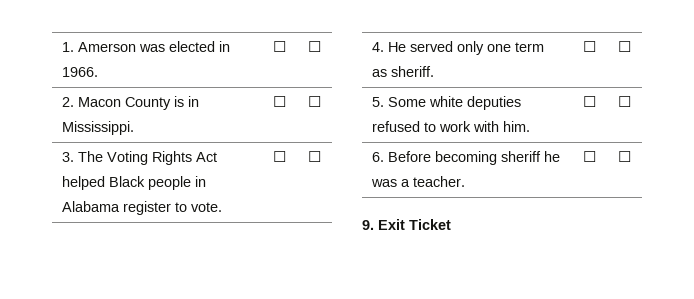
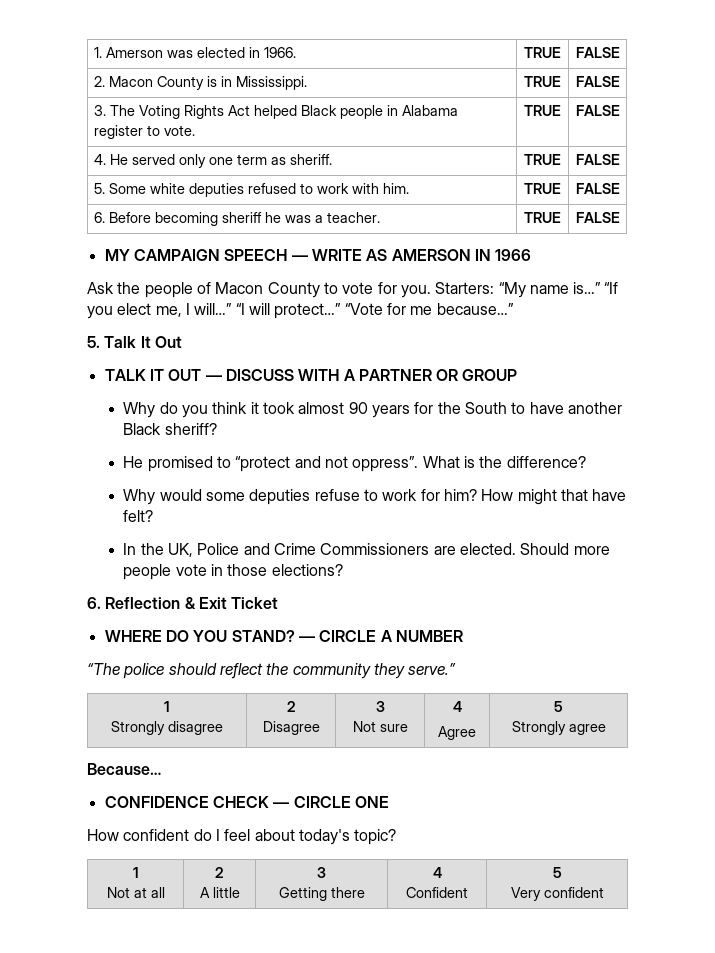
- 1. Amerson was elected in 1966. | ☐ | ☐
+ 1. Amerson was elected in 1966. | TRUE | FALSE
- 2. Macon County is in Mississippi. | ☐ | ☐
+ 2. Macon County is in Mississippi. | TRUE | FALSE
- 3. The Voting Rights Act helped Black people in Alabama register to vote. | ☐ | ☐
+ 3. The Voting Rights Act helped Black people in Alabama register to vote. | TRUE | FALSE
- 4. He served only one term as sheriff. | ☐ | ☐
+ 4. He served only one term as sheriff. | TRUE | FALSE
- 5. Some white deputies refused to work with him. | ☐ | ☐
+ 5. Some white deputies refused to work with him. | TRUE | FALSE
- 6. Before becoming sheriff he was a teacher. | ☐ | ☐
- 9. Exit Ticket
+ 6. Before becoming sheriff he was a teacher. | TRUE | FALSE
+ MY CAMPAIGN SPEECH — WRITE AS AMERSON IN 1966
+ Ask the people of Macon County to vote for you. Starters: “My name is…” “If you elect me, I will…” “I will protect…” “Vote for me because…”
+ 5. Talk It Out
+ TALK IT OUT — DISCUSS WITH A PARTNER OR GROUP
+ Why do you think it took almost 90 years for the South to have another Black sheriff?
+ He promised to “protect and not oppress”. What is the difference?
+ Why would some deputies refuse to work for him? How might that have felt?
+ In the UK, Police and Crime Commissioners are elected. Should more people vote in those elections?
+ 6. Reflection & Exit Ticket
+ WHERE DO YOU STAND? — CIRCLE A NUMBER
+ “The police should reflect the community they serve.”
+ 1
+ Strongly disagree | 2
+ Disagree | 3
+ Not sure | 4
+ Agree | 5
+ Strongly agree
+ Because…
+ CONFIDENCE CHECK — CIRCLE ONE
+ How confident do I feel about today's topic?
+ 1
+ Not at all | 2
+ A little | 3
+ Getting there | 4
+ Confident | 5
+ Very confident

